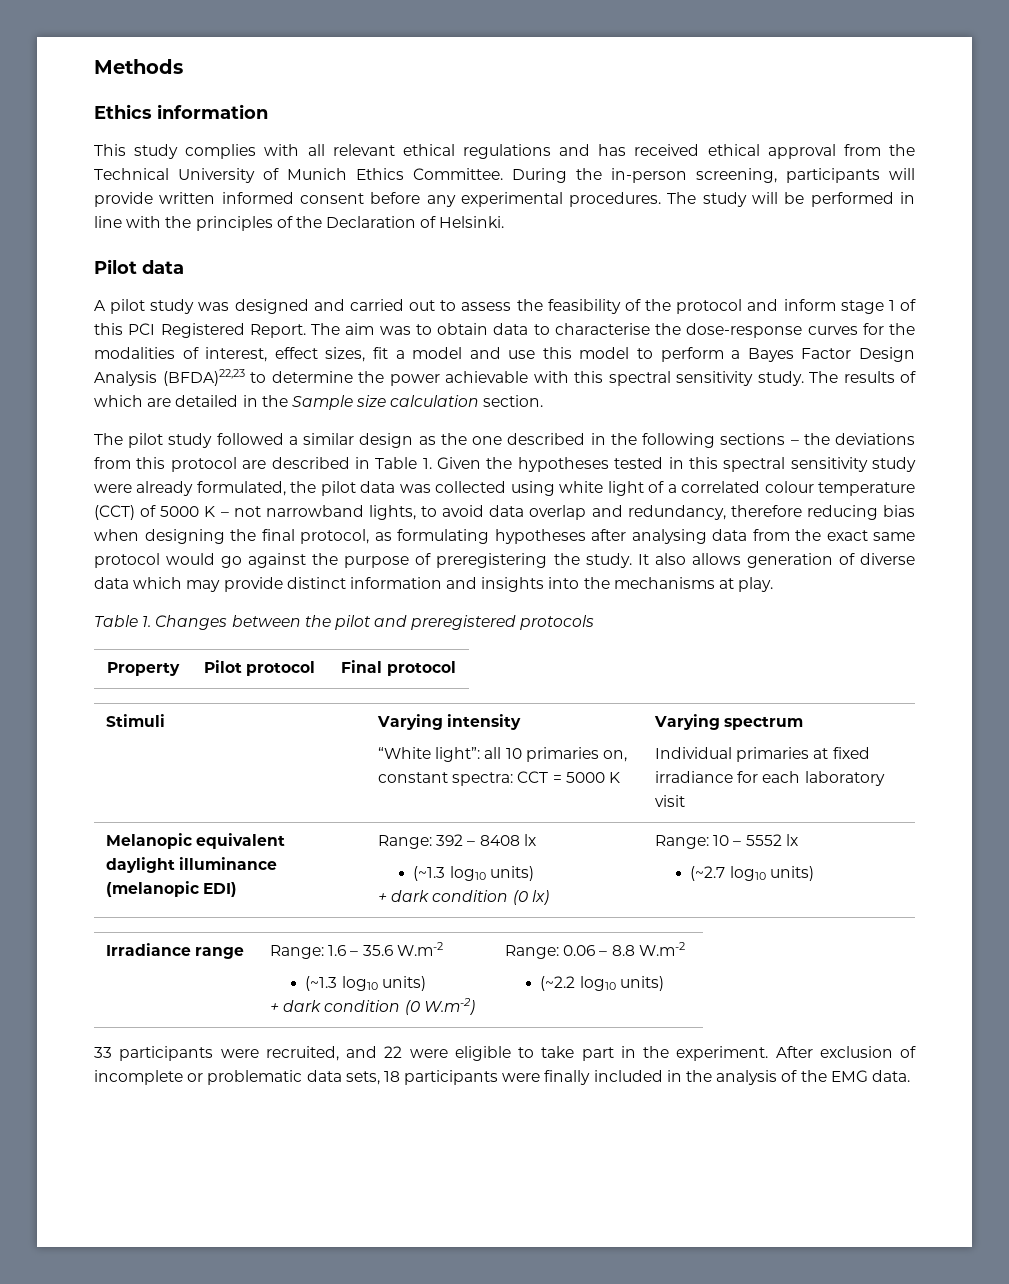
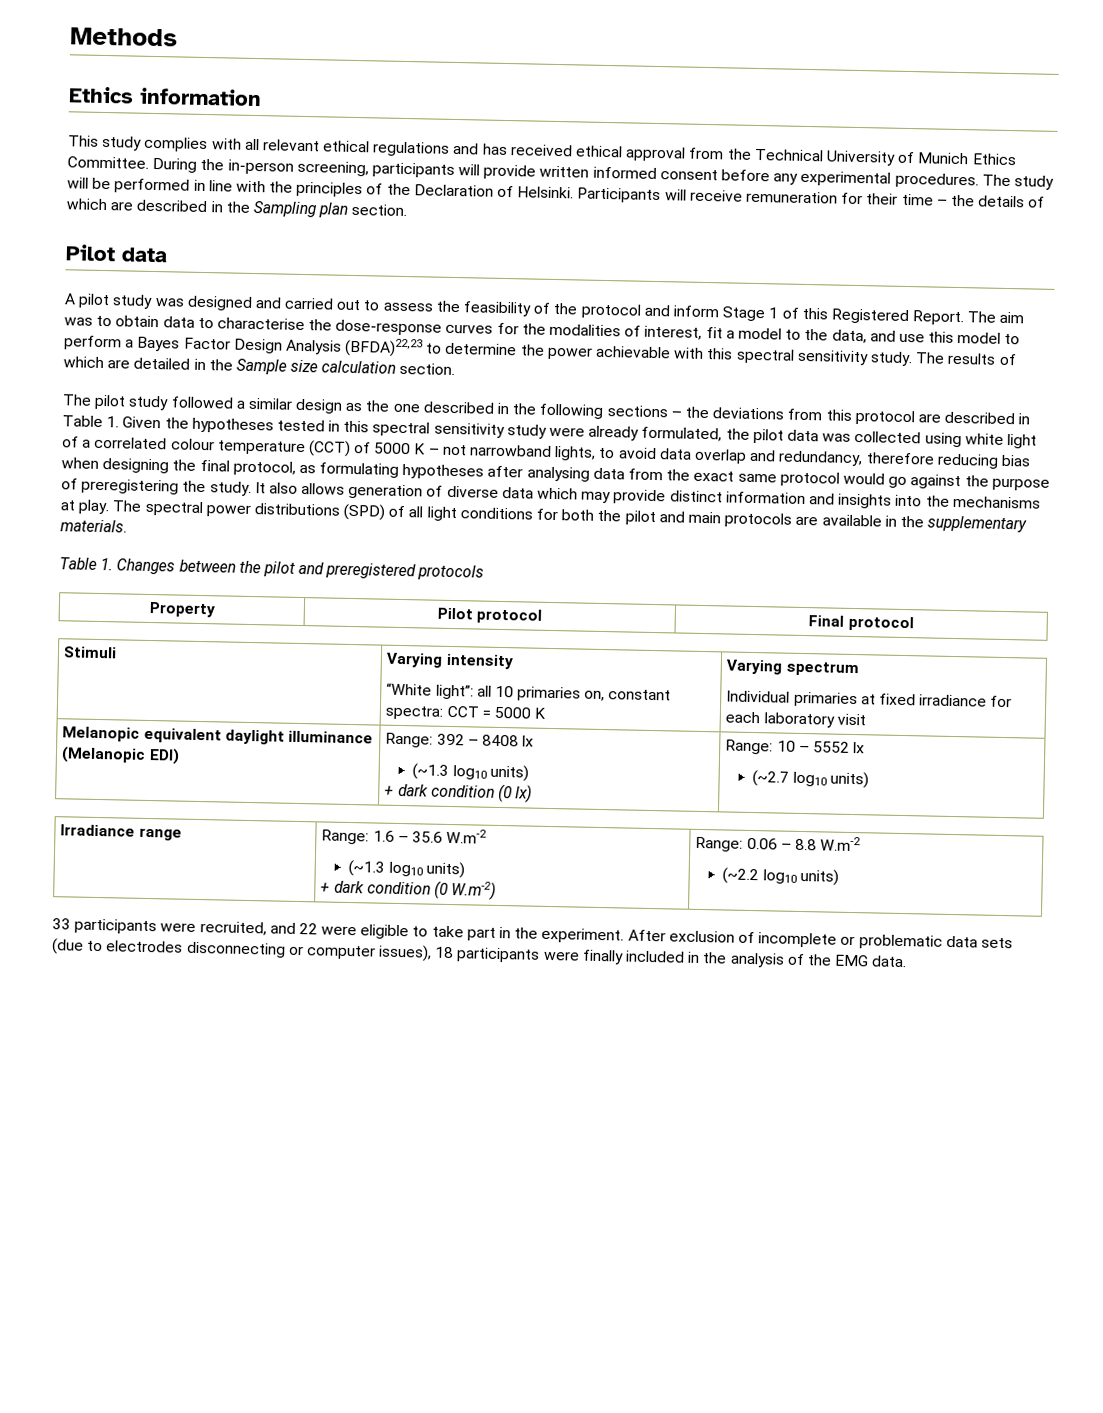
+ Participants will receive remuneration for their time – the details of which are described in the Sampling plan section.
- A pilot study was designed and carried out to assess the feasibility of the protocol and inform stage 1 of this PCI Registered Report.
+ A pilot study was designed and carried out to assess the feasibility of the protocol and inform Stage 1 of this Registered Report.
- The aim was to obtain data to characterise the dose-response curves for the modalities of interest, effect sizes, fit a model and use this model to perform a Bayes Factor Design Analysis (BFDA)22,23 to determine the power achievable with this spectral sensitivity study.
+ The aim was to obtain data to characterise the dose-response curves for the modalities of interest, fit a model to the data, and use this model to perform a Bayes Factor Design Analysis (BFDA)22,23 to determine the power achievable with this spectral sensitivity study.
+ The spectral power distributions (SPD) of all light conditions for both the pilot and main protocols are available in the supplementary materials.
- Melanopic equivalent daylight illuminance (melanopic EDI) | Range: 392 – 8408 lx
+ Melanopic equivalent daylight illuminance (Melanopic EDI) | Range: 392 – 8408 lx
- After exclusion of incomplete or problematic data sets, 18 participants were finally included in the analysis of the EMG data.
+ After exclusion of incomplete or problematic data sets (due to electrodes disconnecting or computer issues), 18 participants were finally included in the analysis of the EMG data.

